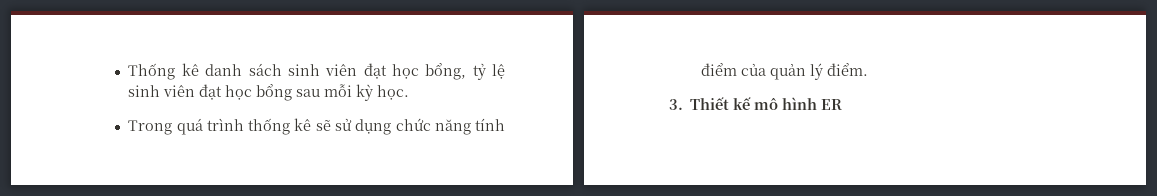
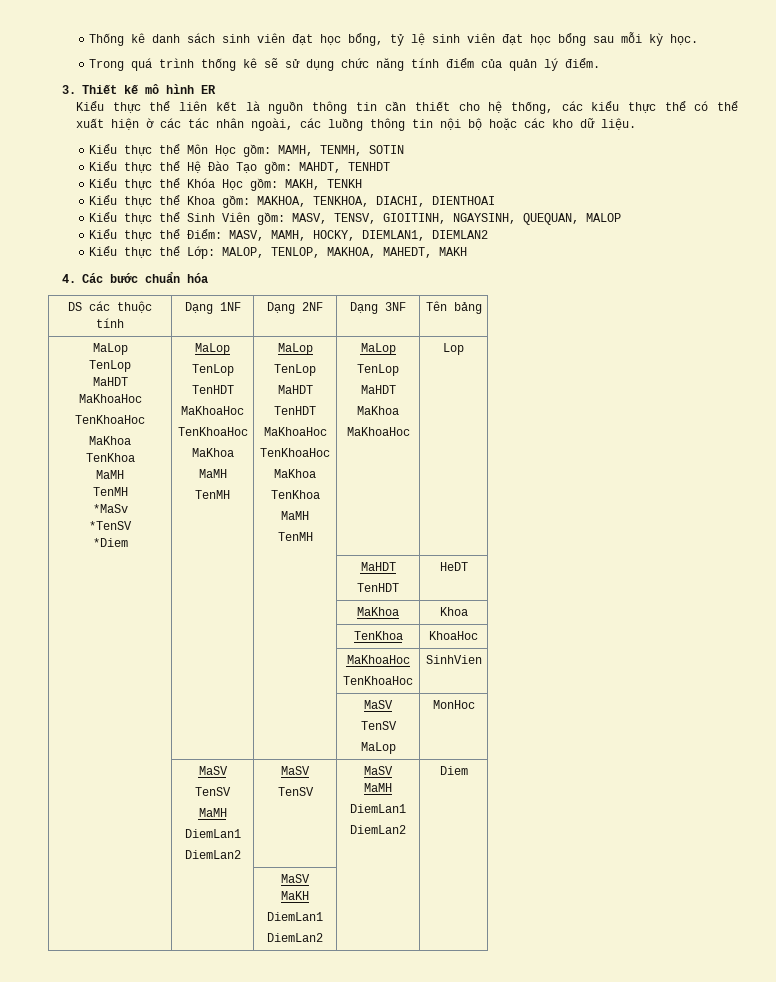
+ Kiểu thực thể liên kết là nguồn thông tin cần thiết cho hệ thống, các kiểu thực thể có thể xuất hiện ờ các tác nhân ngoài, các luồng thông tin nội bộ hoặc các kho dữ liệu.
+ Kiểu thực thể Môn Học gồm: MAMH, TENMH, SOTIN
+ Kiểu thực thể Hệ Đào Tạo gồm: MAHDT, TENHDT
+ Kiểu thực thể Khóa Học gồm: MAKH, TENKH
+ Kiểu thực thể Khoa gồm: MAKHOA, TENKHOA, DIACHI, DIENTHOAI
+ Kiểu thực thể Sinh Viên gồm: MASV, TENSV, GIOITINH, NGAYSINH, QUEQUAN, MALOP
+ Kiểu thực thể Điểm: MASV, MAMH, HOCKY, DIEMLAN1, DIEMLAN2
+ Kiểu thực thể Lớp: MALOP, TENLOP, MAKHOA, MAHEDT, MAKH
+ 4. Các bước chuẩn hóa
+ DS các thuộc tính | Dạng 1NF | Dạng 2NF | Dạng 3NF | Tên bảng
+ MaLop
+ TenLop
+ MaHDT
+ MaKhoaHoc
+ TenKhoaHoc
+ MaKhoa
+ TenKhoa
+ MaMH
+ TenMH
+ *MaSv
+ *TenSV
+ *Diem | MaLop
+ TenLop
+ TenHDT
+ MaKhoaHoc
+ TenKhoaHoc
+ MaKhoa
+ MaMH
+ TenMH | MaLop
+ TenLop
+ MaHDT
+ TenHDT
+ MaKhoaHoc
+ TenKhoaHoc
+ MaKhoa
+ TenKhoa
+ MaMH
+ TenMH | MaLop
+ TenLop
+ MaHDT
+ MaKhoa
+ MaKhoaHoc | Lop
+ | | | MaHDT
+ TenHDT | HeDT
+ | | | MaKhoa | Khoa
+ | | | TenKhoa | KhoaHoc
+ | | | MaKhoaHoc
+ TenKhoaHoc | SinhVien
+ | | | MaSV
+ TenSV
+ MaLop | MonHoc
+ | MaSV
+ TenSV
+ MaMH
+ DiemLan1
+ DiemLan2 | MaSV
+ TenSV | MaSV
+ MaMH
+ DiemLan1
+ DiemLan2 | Diem
+ | | MaSV
+ MaKH
+ DiemLan1
+ DiemLan2 | |

